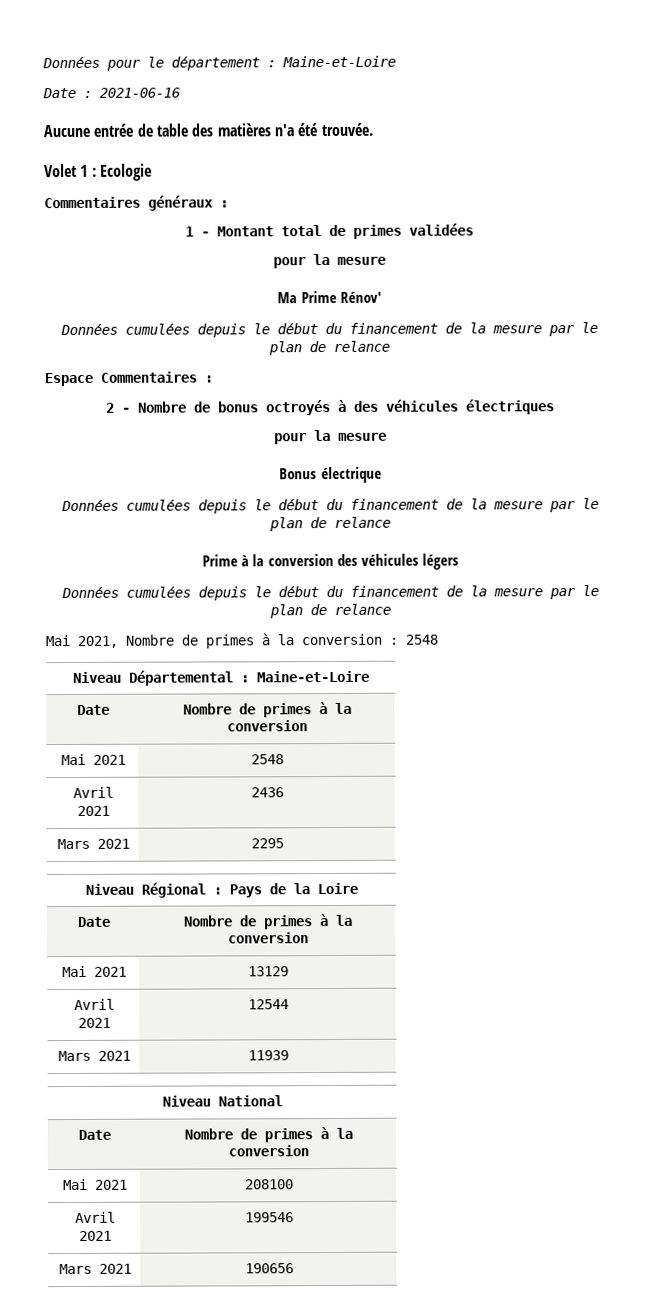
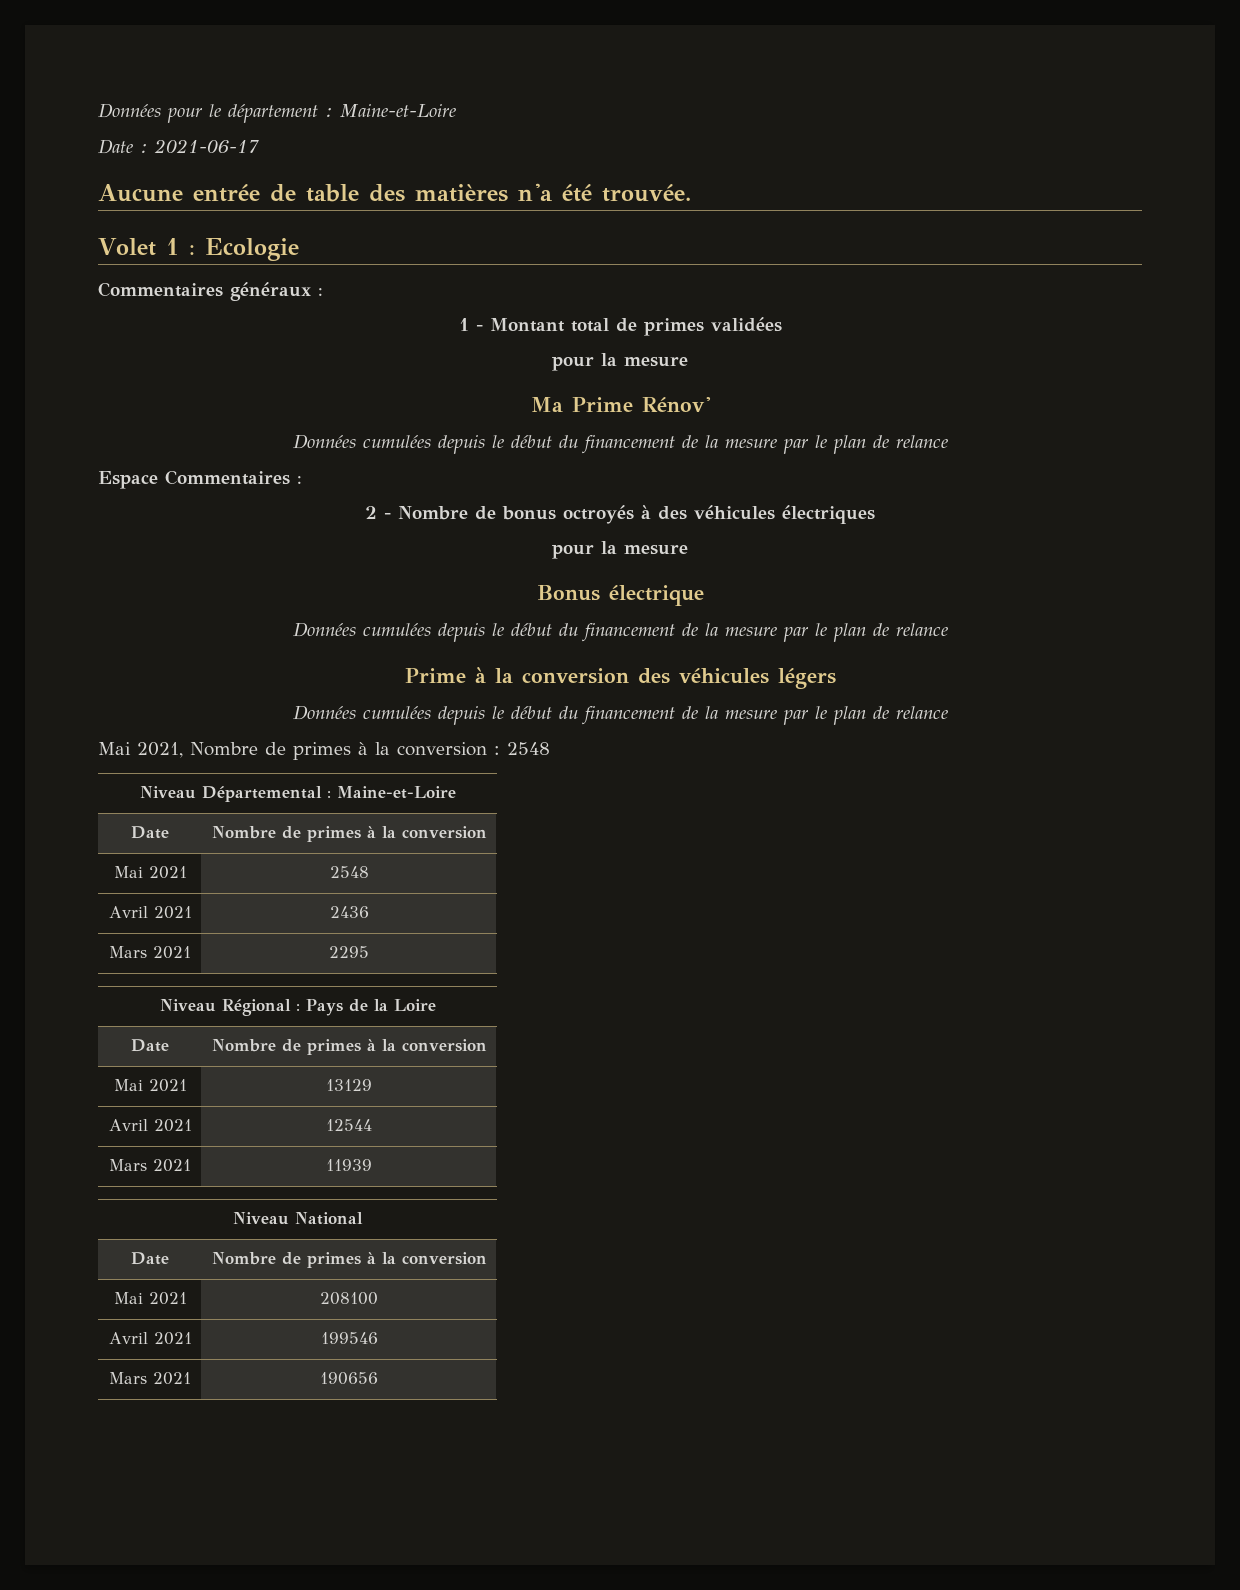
- Date : 2021-06-16
+ Date : 2021-06-17

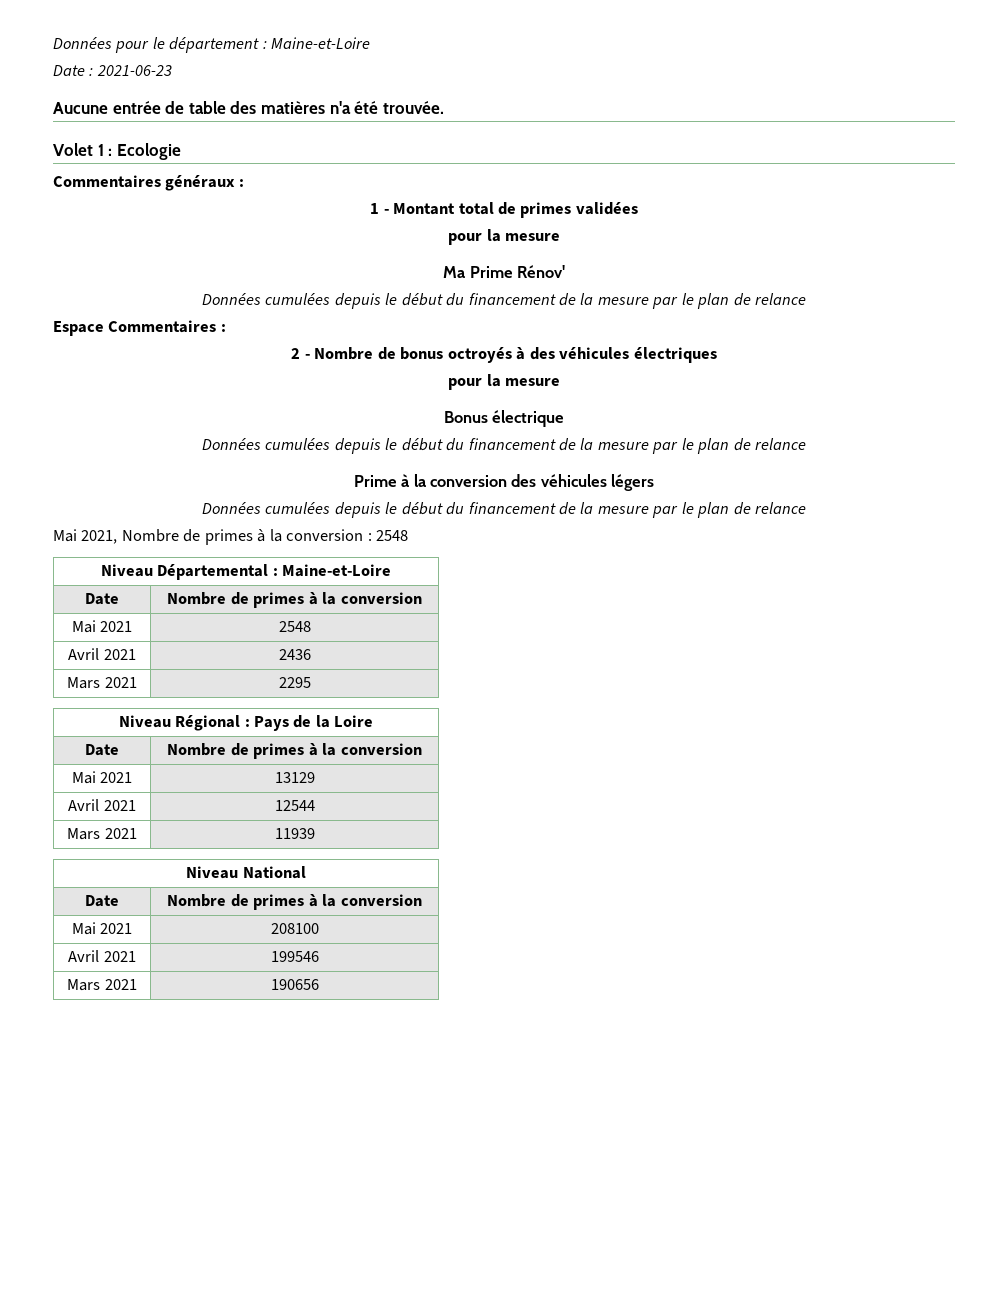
- Date : 2021-06-17
+ Date : 2021-06-23

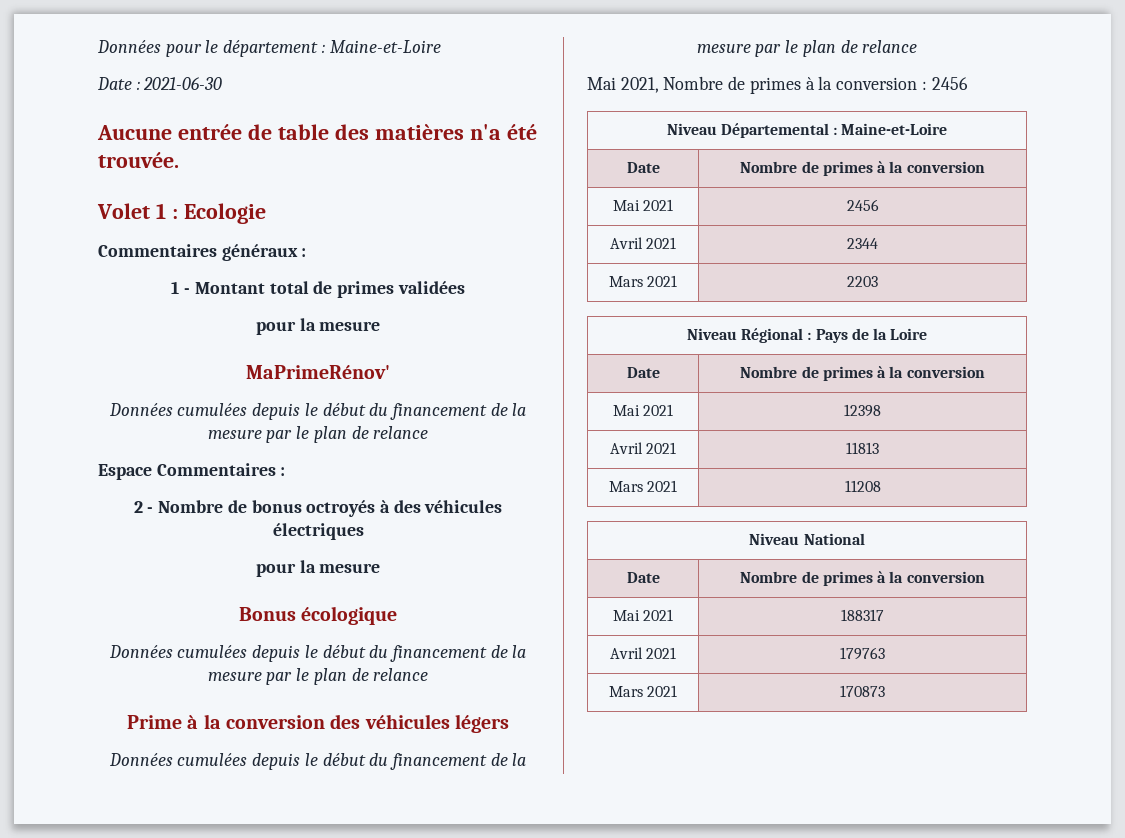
- Date : 2021-06-23
+ Date : 2021-06-30
- Ma Prime Rénov'
+ MaPrimeRénov'
- Bonus électrique
+ Bonus écologique
- Mai 2021, Nombre de primes à la conversion : 2548
+ Mai 2021, Nombre de primes à la conversion : 2456
- Mai 2021 | 2548
- Avril 2021 | 2436
- Mars 2021 | 2295
+ Mai 2021 | 2456
+ Avril 2021 | 2344
+ Mars 2021 | 2203
- Mai 2021 | 13129
- Avril 2021 | 12544
- Mars 2021 | 11939
+ Mai 2021 | 12398
+ Avril 2021 | 11813
+ Mars 2021 | 11208
- Mai 2021 | 208100
- Avril 2021 | 199546
- Mars 2021 | 190656
+ Mai 2021 | 188317
+ Avril 2021 | 179763
+ Mars 2021 | 170873

